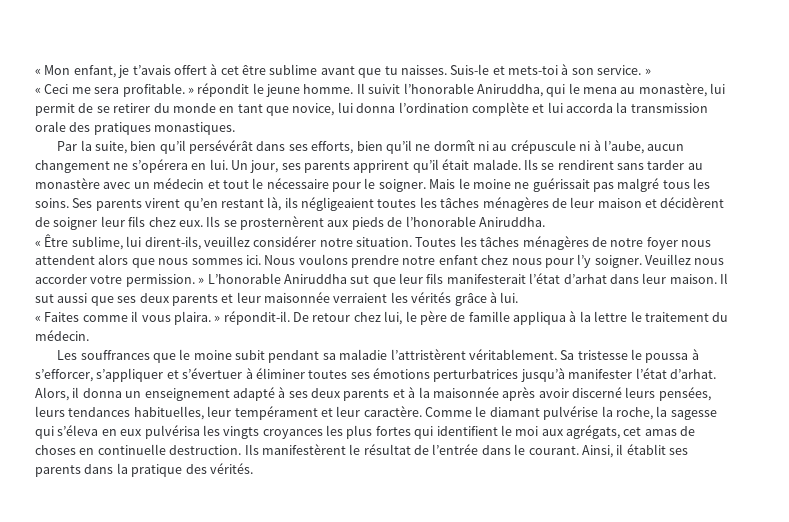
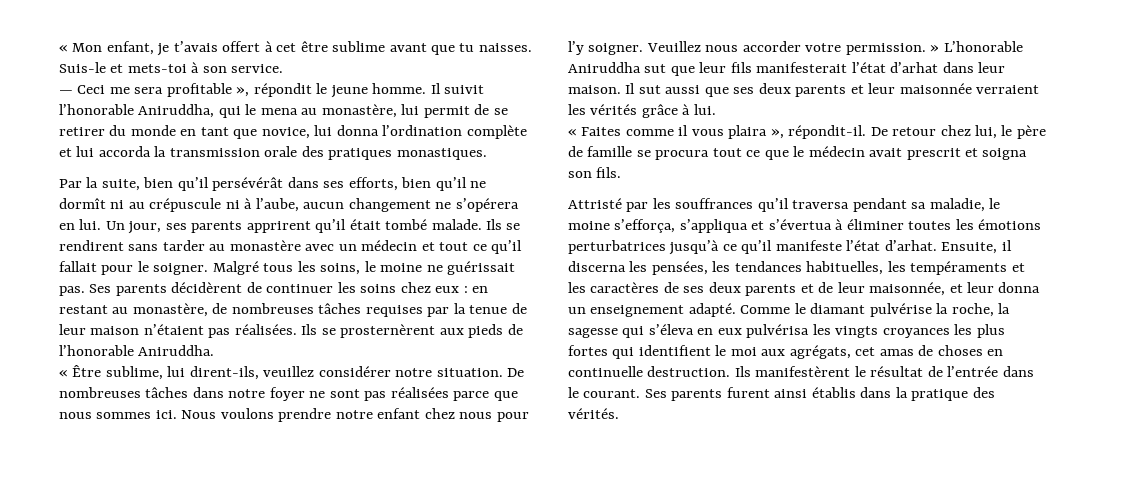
- Suis-le et mets-toi à son service. »
- « Ceci me sera profitable. » répondit le jeune homme.
+ Suis-le et mets-toi à son service.
+ — Ceci me sera profitable », répondit le jeune homme.
- Un jour, ses parents apprirent qu’il était malade.
+ Un jour, ses parents apprirent qu’il était tombé malade.
- Ils se rendirent sans tarder au monastère avec un médecin et tout le nécessaire pour le soigner. Mais le moine ne guérissait pas malgré tous les soins. Ses parents virent qu’en restant là, ils négligeaient toutes les tâches ménagères de leur maison et décidèrent de soigner leur fils chez eux.
+ Ils se rendirent sans tarder au monastère avec un médecin et tout ce qu’il fallait pour le soigner. Malgré tous les soins, le moine ne guérissait pas. Ses parents décidèrent de continuer les soins chez eux : en restant au monastère, de nombreuses tâches requises par la tenue de leur maison n’étaient pas réalisées.
- Toutes les tâches ménagères de notre foyer nous attendent alors que nous sommes ici.
+ De nombreuses tâches dans notre foyer ne sont pas réalisées parce que nous sommes ici.
- « Faites comme il vous plaira. » répondit-il.
+ « Faites comme il vous plaira », répondit-il.
- De retour chez lui, le père de famille appliqua à la lettre le traitement du médecin.
- Les souffrances que le moine subit pendant sa maladie l’attristèrent véritablement. Sa tristesse le poussa à s’efforcer, s’appliquer et s’évertuer à éliminer toutes ses émotions perturbatrices jusqu’à manifester l’état d’arhat. Alors, il donna un enseignement adapté à ses deux parents et à la maisonnée après avoir discerné leurs pensées, leurs tendances habituelles, leur tempérament et leur caractère.
+ De retour chez lui, le père de famille se procura tout ce que le médecin avait prescrit et soigna son fils.
+ Attristé par les souffrances qu’il traversa pendant sa maladie, le moine s’efforça, s’appliqua et s’évertua à éliminer toutes les émotions perturbatrices jusqu’à ce qu’il manifeste l’état d’arhat. Ensuite, il discerna les pensées, les tendances habituelles, les tempéraments et les caractères de ses deux parents et de leur maisonnée, et leur donna un enseignement adapté.
- Ainsi, il établit ses parents dans la pratique des vérités.
+ Ses parents furent ainsi établis dans la pratique des vérités.

